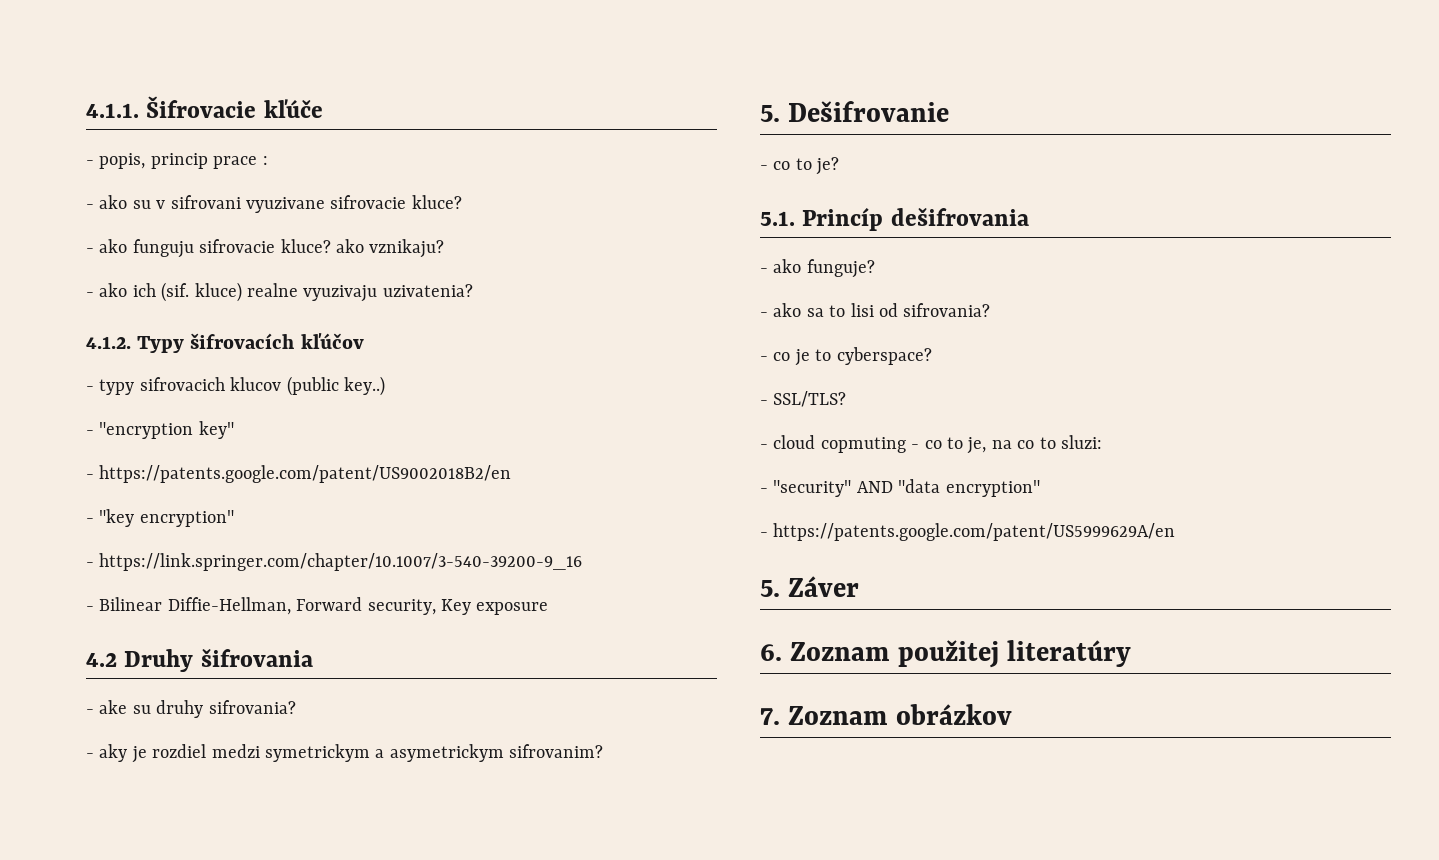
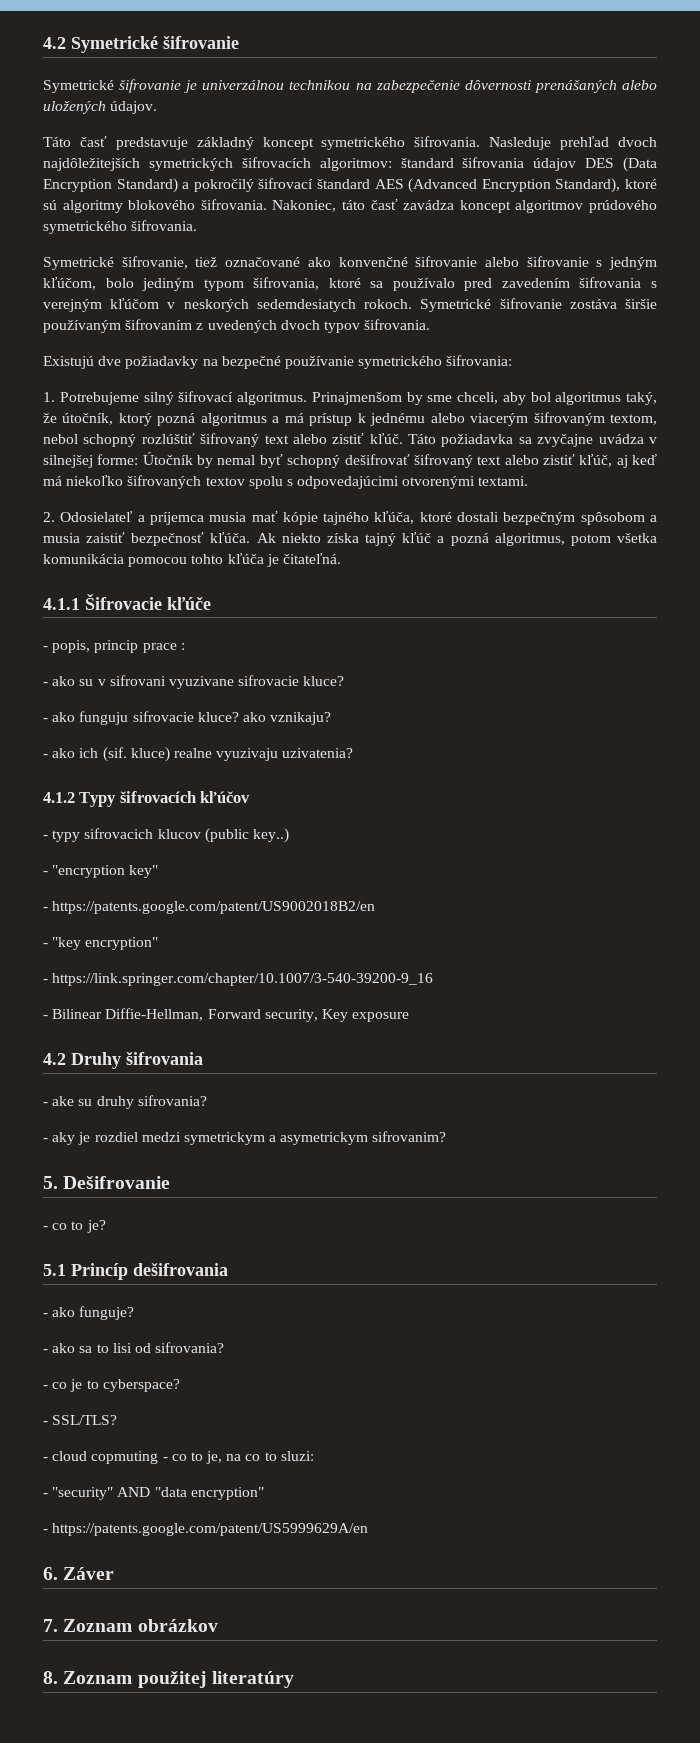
- 4.1.1. Šifrovacie kľúče
+ 4.2 Symetrické šifrovanie
+ Symetrické šifrovanie je univerzálnou technikou na zabezpečenie dôvernosti prenášaných alebo uložených údajov.
+ Táto časť predstavuje základný koncept symetrického šifrovania. Nasleduje prehľad dvoch najdôležitejších symetrických šifrovacích algoritmov: štandard šifrovania údajov DES (Data Encryption Standard) a pokročilý šifrovací štandard AES (Advanced Encryption Standard), ktoré sú algoritmy blokového šifrovania. Nakoniec, táto časť zavádza koncept algoritmov prúdového symetrického šifrovania.
+ Symetrické šifrovanie, tiež označované ako konvenčné šifrovanie alebo šifrovanie s jedným kľúčom, bolo jediným typom šifrovania, ktoré sa používalo pred zavedením šifrovania s verejným kľúčom v neskorých sedemdesiatych rokoch. Symetrické šifrovanie zostáva širšie používaným šifrovaním z uvedených dvoch typov šifrovania.
+ Existujú dve požiadavky na bezpečné používanie symetrického šifrovania:
+ 1. Potrebujeme silný šifrovací algoritmus. Prinajmenšom by sme chceli, aby bol algoritmus taký, že útočník, ktorý pozná algoritmus a má prístup k jednému alebo viacerým šifrovaným textom, nebol schopný rozlúštiť šifrovaný text alebo zistiť kľúč. Táto požiadavka sa zvyčajne uvádza v silnejšej forme: Útočník by nemal byť schopný dešifrovať šifrovaný text alebo zistiť kľúč, aj keď má niekoľko šifrovaných textov spolu s odpovedajúcimi otvorenými textami.
+ 2. Odosielateľ a príjemca musia mať kópie tajného kľúča, ktoré dostali bezpečným spôsobom a musia zaistiť bezpečnosť kľúča. Ak niekto získa tajný kľúč a pozná algoritmus, potom všetka komunikácia pomocou tohto kľúča je čitateľná.
+ 4.1.1 Šifrovacie kľúče
- 4.1.2. Typy šifrovacích kľúčov
+ 4.1.2 Typy šifrovacích kľúčov
- 5.1. Princíp dešifrovania
+ 5.1 Princíp dešifrovania
- 5. Záver
+ 6. Záver
- 6. Zoznam použitej literatúry
+ 8. Zoznam použitej literatúry

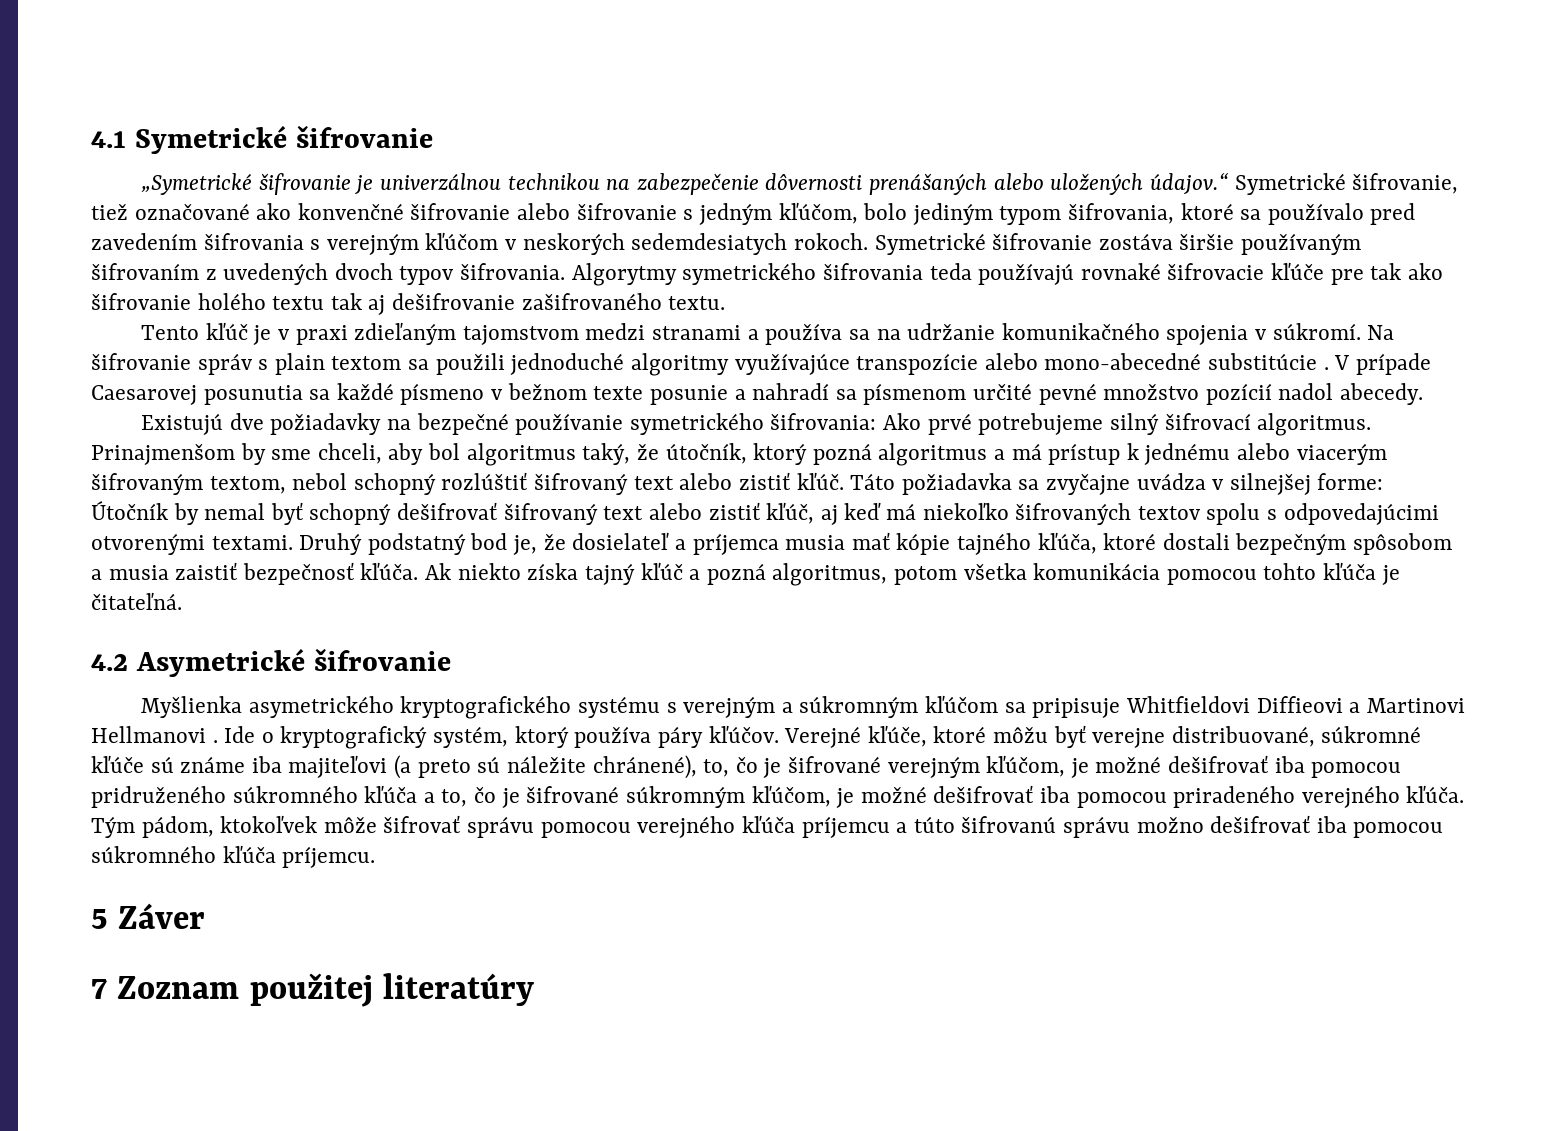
- 4.2 Symetrické šifrovanie
+ 4.1 Symetrické šifrovanie
- Symetrické šifrovanie je univerzálnou technikou na zabezpečenie dôvernosti prenášaných alebo uložených údajov.
- Táto časť predstavuje základný koncept symetrického šifrovania. Nasleduje prehľad dvoch najdôležitejších symetrických šifrovacích algoritmov: štandard šifrovania údajov DES (Data Encryption Standard) a pokročilý šifrovací štandard AES (Advanced Encryption Standard), ktoré sú algoritmy blokového šifrovania. Nakoniec, táto časť zavádza koncept algoritmov prúdového symetrického šifrovania.
- Symetrické šifrovanie, tiež označované ako konvenčné šifrovanie alebo šifrovanie s jedným kľúčom, bolo jediným typom šifrovania, ktoré sa používalo pred zavedením šifrovania s verejným kľúčom v neskorých sedemdesiatych rokoch.
+ „Symetrické šifrovanie je univerzálnou technikou na zabezpečenie dôvernosti prenášaných alebo uložených údajov.“ Symetrické šifrovanie, tiež označované ako konvenčné šifrovanie alebo šifrovanie s jedným kľúčom, bolo jediným typom šifrovania, ktoré sa používalo pred zavedením šifrovania s verejným kľúčom v neskorých sedemdesiatych rokoch.
+ Algorytmy symetrického šifrovania teda používajú rovnaké šifrovacie kľúče pre tak ako šifrovanie holého textu tak aj dešifrovanie zašifrovaného textu.
+ Tento kľúč je v praxi zdieľaným tajomstvom medzi stranami a používa sa na udržanie komunikačného spojenia v súkromí. Na šifrovanie správ s plain textom sa použili jednoduché algoritmy využívajúce transpozície alebo mono-abecedné substitúcie . V prípade Caesarovej posunutia sa každé písmeno v bežnom texte posunie a nahradí sa písmenom určité pevné množstvo pozícií nadol abecedy.
- Existujú dve požiadavky na bezpečné používanie symetrického šifrovania:
- 1. Potrebujeme silný šifrovací algoritmus.
+ Existujú dve požiadavky na bezpečné používanie symetrického šifrovania: Ako prvé potrebujeme silný šifrovací algoritmus.
- Táto požiadavka sa zvyčajne uvádza v silnejšej forme: Útočník by nemal byť schopný dešifrovať šifrovaný text alebo zistiť kľúč, aj keď má niekoľko šifrovaných textov spolu s odpovedajúcimi otvorenými textami.
- 2. Odosielateľ a príjemca musia mať kópie tajného kľúča, ktoré dostali bezpečným spôsobom a musia zaistiť bezpečnosť kľúča.
+ Táto požiadavka sa zvyčajne uvádza v silnejšej forme: Útočník by nemal byť schopný dešifrovať šifrovaný text alebo zistiť kľúč, aj keď má niekoľko šifrovaných textov spolu s odpovedajúcimi otvorenými textami. Druhý podstatný bod je, že dosielateľ a príjemca musia mať kópie tajného kľúča, ktoré dostali bezpečným spôsobom a musia zaistiť bezpečnosť kľúča.
- 4.1.1 Šifrovacie kľúče
- - popis, princip prace :
- - ako su v sifrovani vyuzivane sifrovacie kluce?
- - ako funguju sifrovacie kluce? ako vznikaju?
- - ako ich (sif. kluce) realne vyuzivaju uzivatenia?
- 4.1.2 Typy šifrovacích kľúčov
- - typy sifrovacich klucov (public key..)
- - "encryption key"
- - https://patents.google.com/patent/US9002018B2/en
- - "key encryption"
- - https://link.springer.com/chapter/10.1007/3-540-39200-9_16
- - Bilinear Diffie-Hellman, Forward security, Key exposure
- 4.2 Druhy šifrovania
- - ake su druhy sifrovania?
- - aky je rozdiel medzi symetrickym a asymetrickym sifrovanim?
- 5. Dešifrovanie
- - co to je?
- 5.1 Princíp dešifrovania
- - ako funguje?
- - ako sa to lisi od sifrovania?
- - co je to cyberspace?
- - SSL/TLS?
- - cloud copmuting - co to je, na co to sluzi:
- - "security" AND "data encryption"
- - https://patents.google.com/patent/US5999629A/en
- 6. Záver
- 7. Zoznam obrázkov
- 8. Zoznam použitej literatúry
+ 4.2 Asymetrické šifrovanie
+ Myšlienka asymetrického kryptografického systému s verejným a súkromným kľúčom sa pripisuje Whitfieldovi Diffieovi a Martinovi Hellmanovi . Ide o kryptografický systém, ktorý používa páry kľúčov. Verejné kľúče, ktoré môžu byť verejne distribuované, súkromné kľúče sú známe iba majiteľovi (a preto sú náležite chránené), to, čo je šifrované verejným kľúčom, je možné dešifrovať iba pomocou pridruženého súkromného kľúča a to, čo je šifrované súkromným kľúčom, je možné dešifrovať iba pomocou priradeného verejného kľúča. Tým pádom, ktokoľvek môže šifrovať správu pomocou verejného kľúča príjemcu a túto šifrovanú správu možno dešifrovať iba pomocou súkromného kľúča príjemcu.
+ 5 Záver
+ 7 Zoznam použitej literatúry

